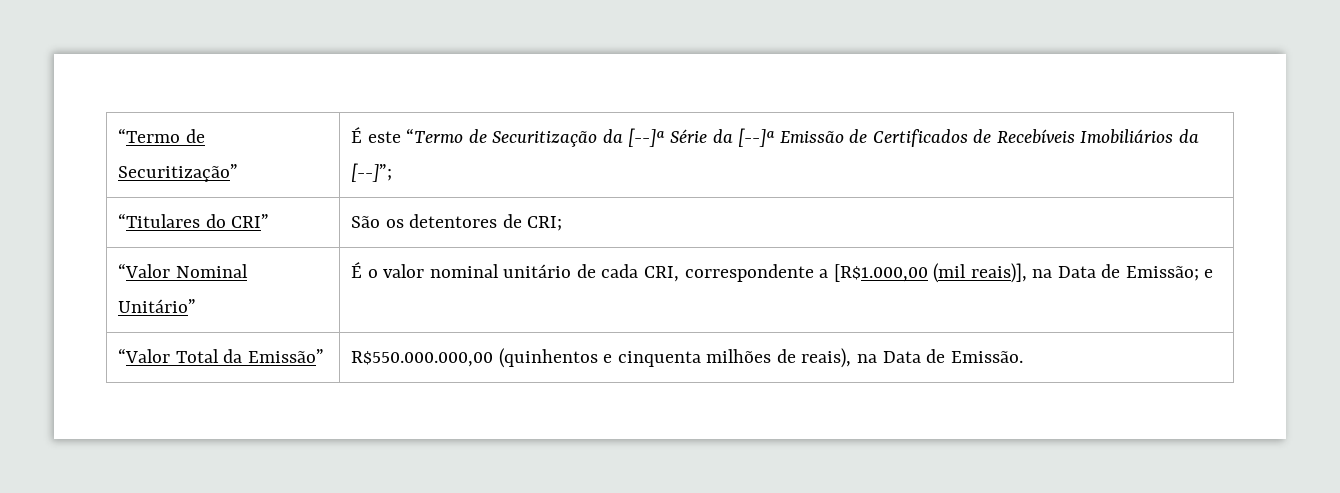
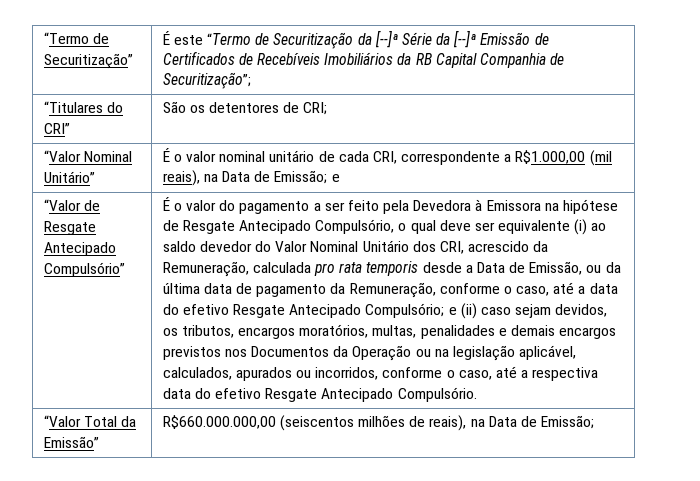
- “Termo de Securitização” | É este “Termo de Securitização da [--]ª Série da [--]ª Emissão de Certificados de Recebíveis Imobiliários da [--]”;
+ “Termo de Securitização” | É este “Termo de Securitização da [--]ª Série da [--]ª Emissão de Certificados de Recebíveis Imobiliários da RB Capital Companhia de Securitização”;
- “Valor Nominal Unitário” | É o valor nominal unitário de cada CRI, correspondente a [R$1.000,00 (mil reais)], na Data de Emissão; e
+ “Valor Nominal Unitário” | É o valor nominal unitário de cada CRI, correspondente a R$1.000,00 (mil reais), na Data de Emissão; e
+ “Valor de Resgate Antecipado Compulsório” | É o valor do pagamento a ser feito pela Devedora à Emissora na hipótese de Resgate Antecipado Compulsório, o qual deve ser equivalente (i) ao saldo devedor do Valor Nominal Unitário dos CRI, acrescido da Remuneração, calculada pro rata temporis desde a Data de Emissão, ou da última data de pagamento da Remuneração, conforme o caso, até a data do efetivo Resgate Antecipado Compulsório; e (ii) caso sejam devidos, os tributos, encargos moratórios, multas, penalidades e demais encargos previstos nos Documentos da Operação ou na legislação aplicável, calculados, apurados ou incorridos, conforme o caso, até a respectiva data do efetivo Resgate Antecipado Compulsório.
- “Valor Total da Emissão” | R$550.000.000,00 (quinhentos e cinquenta milhões de reais), na Data de Emissão.
+ “Valor Total da Emissão” | R$660.000.000,00 (seiscentos milhões de reais), na Data de Emissão;

